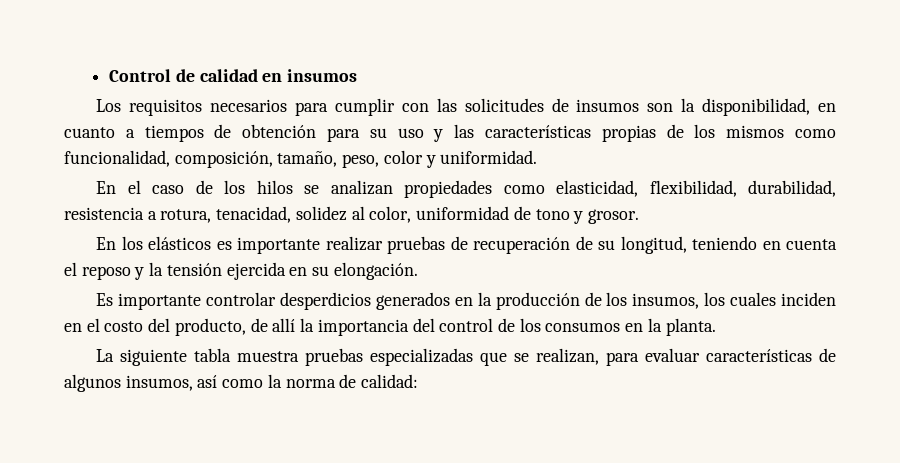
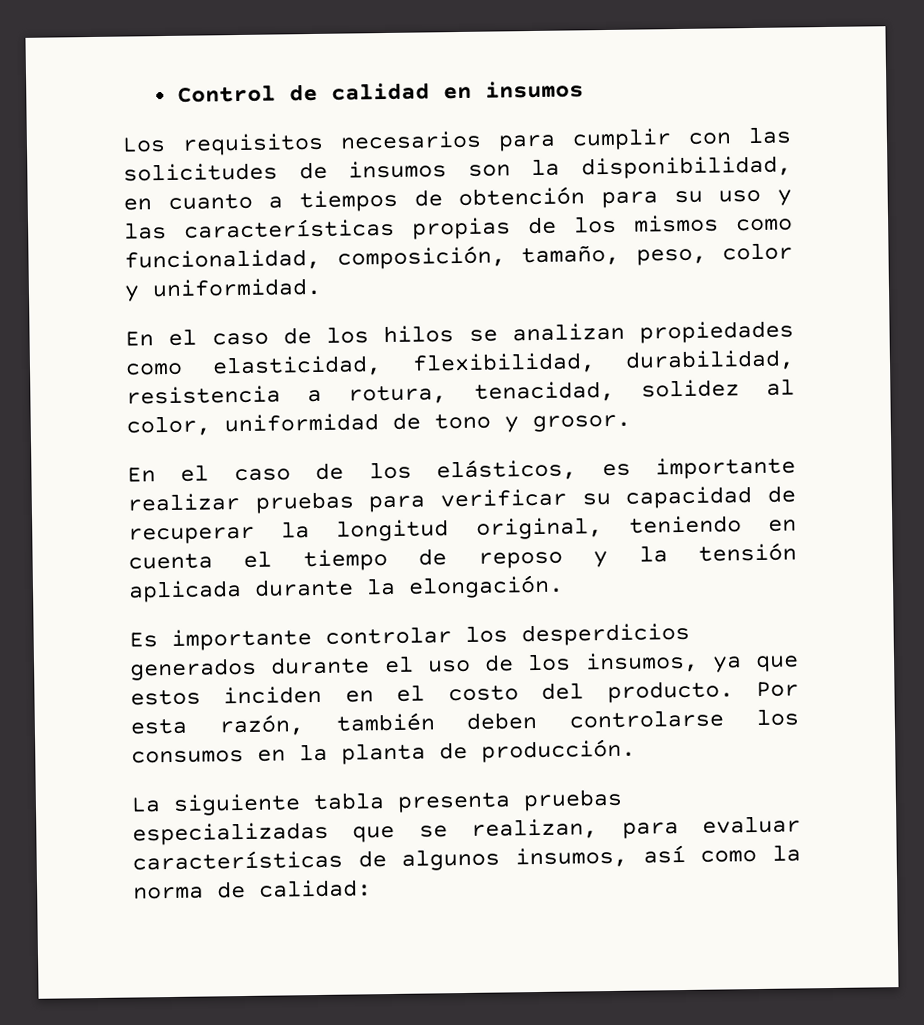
- En los elásticos es importante realizar pruebas de recuperación de su longitud, teniendo en cuenta el reposo y la tensión ejercida en su elongación.
+ En el caso de los elásticos, es importante realizar pruebas para verificar su capacidad de recuperar la longitud original, teniendo en cuenta el tiempo de reposo y la tensión aplicada durante la elongación.
- Es importante controlar desperdicios generados en la producción de los insumos, los cuales inciden en el costo del producto, de allí la importancia del control de los consumos en la planta.
+ Es importante controlar los desperdicios generados durante el uso de los insumos, ya que estos inciden en el costo del producto. Por esta razón, también deben controlarse los consumos en la planta de producción.
- La siguiente tabla muestra pruebas especializadas que se realizan, para evaluar características de algunos insumos, así como la norma de calidad:
+ La siguiente tabla presenta pruebas especializadas que se realizan, para evaluar características de algunos insumos, así como la norma de calidad:

